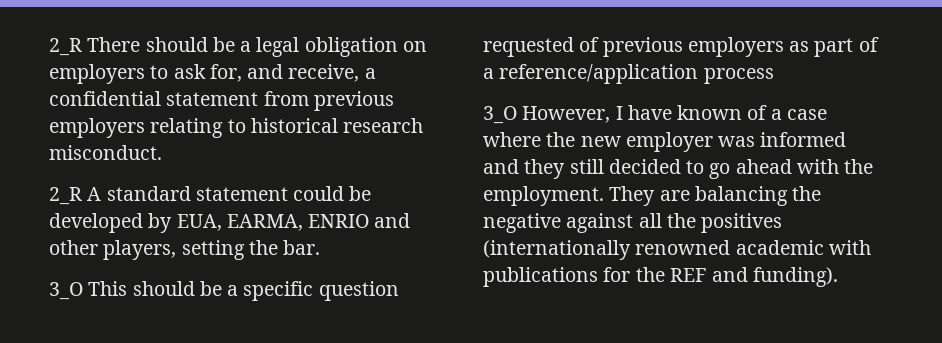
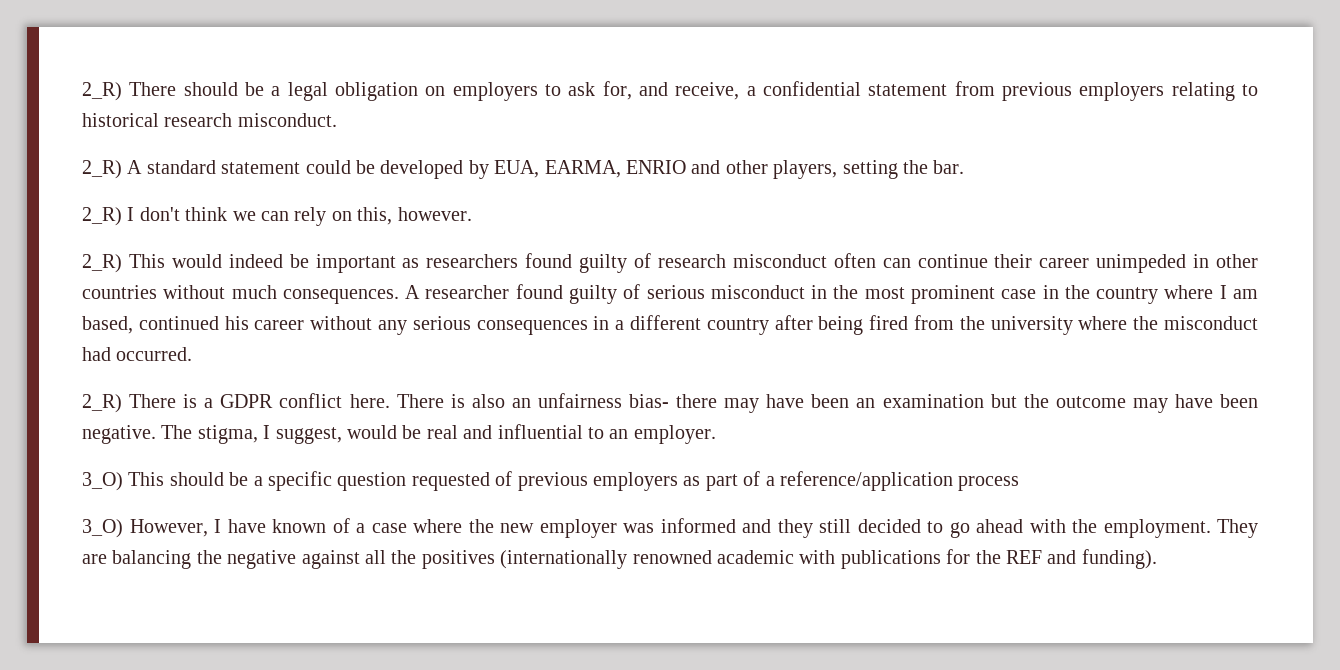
- 2_R There should be a legal obligation on employers to ask for, and receive, a confidential statement from previous employers relating to historical research misconduct.
+ 2_R) There should be a legal obligation on employers to ask for, and receive, a confidential statement from previous employers relating to historical research misconduct.
- 2_R A standard statement could be developed by EUA, EARMA, ENRIO and other players, setting the bar.
+ 2_R) A standard statement could be developed by EUA, EARMA, ENRIO and other players, setting the bar.
- 3_O This should be a specific question requested of previous employers as part of a reference/application process
+ 2_R) I don't think we can rely on this, however.
+ 2_R) This would indeed be important as researchers found guilty of research misconduct often can continue their career unimpeded in other countries without much consequences. A researcher found guilty of serious misconduct in the most prominent case in the country where I am based, continued his career without any serious consequences in a different country after being fired from the university where the misconduct had occurred.
+ 2_R) There is a GDPR conflict here. There is also an unfairness bias- there may have been an examination but the outcome may have been negative. The stigma, I suggest, would be real and influential to an employer.
+ 3_O) This should be a specific question requested of previous employers as part of a reference/application process
- 3_O However, I have known of a case where the new employer was informed and they still decided to go ahead with the employment.
+ 3_O) However, I have known of a case where the new employer was informed and they still decided to go ahead with the employment.

